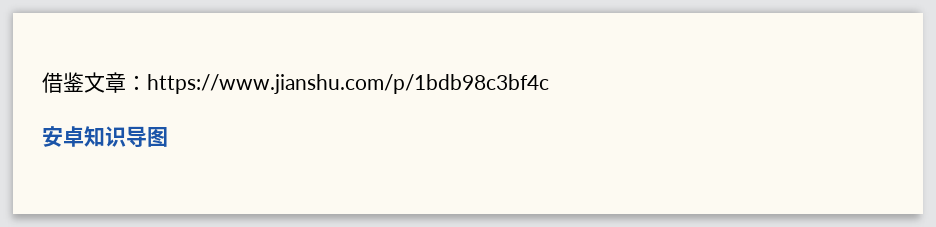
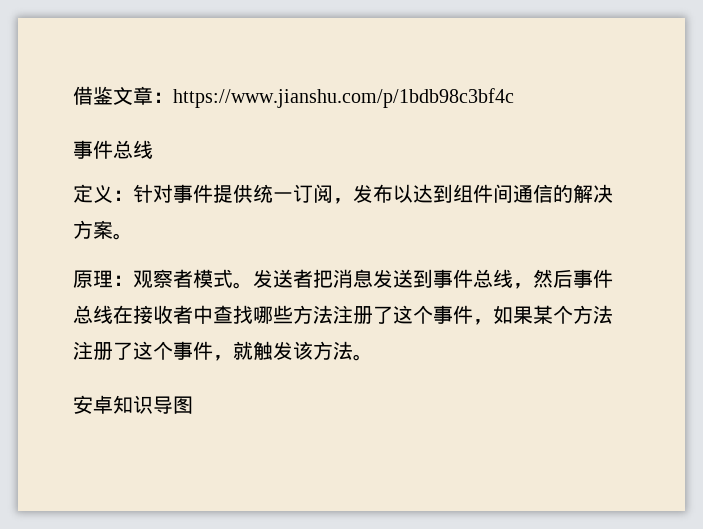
  借鉴文章：https://www.jianshu.com/p/1bdb98c3bf4c
+ 事件总线
+ 定义：针对事件提供统一订阅，发布以达到组件间通信的解决方案。
+ 原理：观察者模式。发送者把消息发送到事件总线，然后事件总线在接收者中查找哪些方法注册了这个事件，如果某个方法注册了这个事件，就触发该方法。

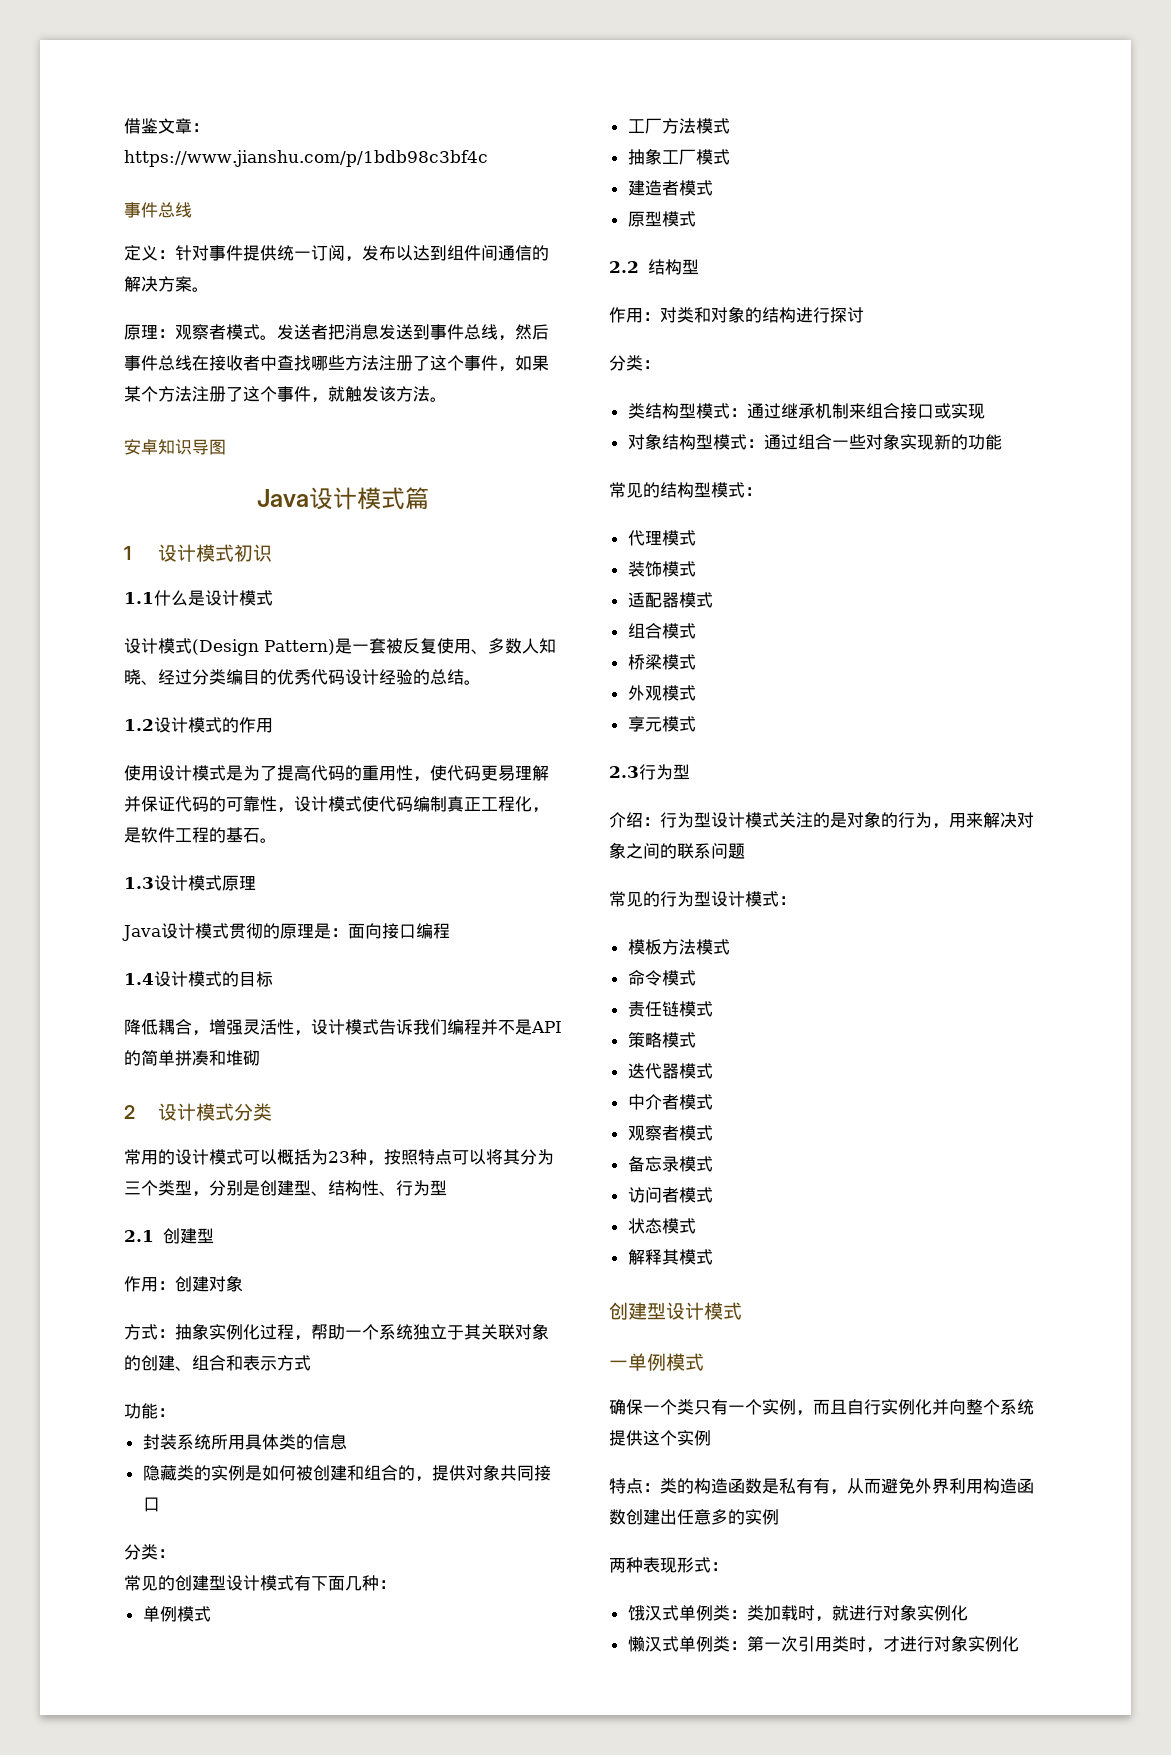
+ Java设计模式篇
+ 1设计模式初识
+ 1.1什么是设计模式
+ 设计模式(Design Pattern)是一套被反复使用、多数人知晓、经过分类编目的优秀代码设计经验的总结。
+ 1.2设计模式的作用
+ 使用设计模式是为了提高代码的重用性，使代码更易理解并保证代码的可靠性，设计模式使代码编制真正工程化，是软件工程的基石。
+ 1.3设计模式原理
+ Java设计模式贯彻的原理是：面向接口编程
+ 1.4设计模式的目标
+ 降低耦合，增强灵活性，设计模式告诉我们编程并不是API的简单拼凑和堆砌
+ 2设计模式分类
+ 常用的设计模式可以概括为23种，按照特点可以将其分为三个类型，分别是创建型、结构性、行为型
+ 2.1创建型
+ 作用：创建对象
+ 方式：抽象实例化过程，帮助一个系统独立于其关联对象的创建、组合和表示方式
+ 功能：
+ 封装系统所用具体类的信息
+ 隐藏类的实例是如何被创建和组合的，提供对象共同接口
+ 分类：
+ 常见的创建型设计模式有下面几种：
+ 单例模式
+ 工厂方法模式
+ 抽象工厂模式
+ 建造者模式
+ 原型模式
+ 2.2结构型
+ 作用：对类和对象的结构进行探讨
+ 分类：
+ 类结构型模式：通过继承机制来组合接口或实现
+ 对象结构型模式：通过组合一些对象实现新的功能
+ 常见的结构型模式：
+ 代理模式
+ 装饰模式
+ 适配器模式
+ 组合模式
+ 桥梁模式
+ 外观模式
+ 享元模式
+ 2.3行为型
+ 介绍：行为型设计模式关注的是对象的行为，用来解决对象之间的联系问题
+ 常见的行为型设计模式：
+ 模板方法模式
+ 命令模式
+ 责任链模式
+ 策略模式
+ 迭代器模式
+ 中介者模式
+ 观察者模式
+ 备忘录模式
+ 访问者模式
+ 状态模式
+ 解释其模式
+ 创建型设计模式
+ 一单例模式
+ 确保一个类只有一个实例，而且自行实例化并向整个系统提供这个实例
+ 特点：类的构造函数是私有有，从而避免外界利用构造函数创建出任意多的实例
+ 两种表现形式：
+ 饿汉式单例类：类加载时，就进行对象实例化
+ 懒汉式单例类：第一次引用类时，才进行对象实例化

